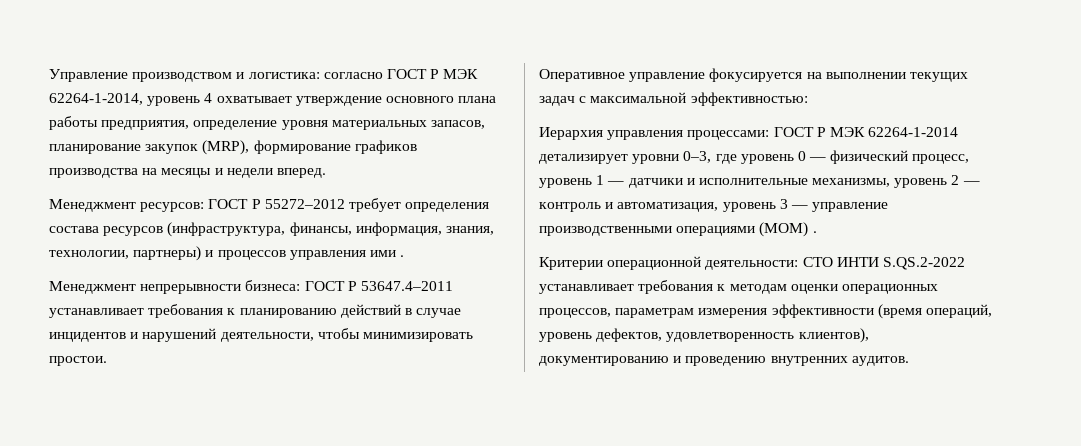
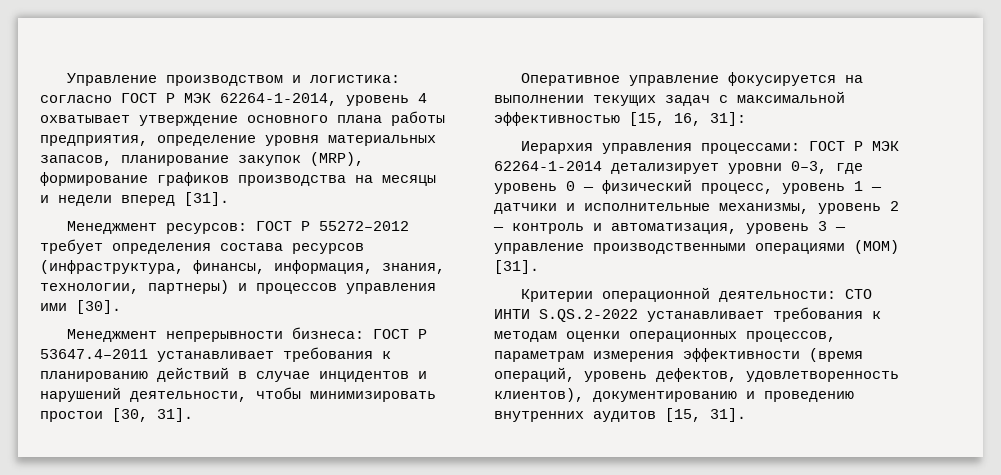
- Управление производством и логистика: согласно ГОСТ Р МЭК 62264-1-2014, уровень 4 охватывает утверждение основного плана работы предприятия, определение уровня материальных запасов, планирование закупок (MRP), формирование графиков производства на месяцы и недели вперед.
+ Управление производством и логистика: согласно ГОСТ Р МЭК 62264-1-2014, уровень 4 охватывает утверждение основного плана работы предприятия, определение уровня материальных запасов, планирование закупок (MRP), формирование графиков производства на месяцы и недели вперед [31].
- Менеджмент ресурсов: ГОСТ Р 55272–2012 требует определения состава ресурсов (инфраструктура, финансы, информация, знания, технологии, партнеры) и процессов управления ими .
+ Менеджмент ресурсов: ГОСТ Р 55272–2012 требует определения состава ресурсов (инфраструктура, финансы, информация, знания, технологии, партнеры) и процессов управления ими [30].
- Менеджмент непрерывности бизнеса: ГОСТ Р 53647.4–2011 устанавливает требования к планированию действий в случае инцидентов и нарушений деятельности, чтобы минимизировать простои.
+ Менеджмент непрерывности бизнеса: ГОСТ Р 53647.4–2011 устанавливает требования к планированию действий в случае инцидентов и нарушений деятельности, чтобы минимизировать простои [30, 31].
- Оперативное управление фокусируется на выполнении текущих задач с максимальной эффективностью:
+ Оперативное управление фокусируется на выполнении текущих задач с максимальной эффективностью [15, 16, 31]:
- Иерархия управления процессами: ГОСТ Р МЭК 62264-1-2014 детализирует уровни 0–3, где уровень 0 — физический процесс, уровень 1 — датчики и исполнительные механизмы, уровень 2 — контроль и автоматизация, уровень 3 — управление производственными операциями (MOM) .
+ Иерархия управления процессами: ГОСТ Р МЭК 62264-1-2014 детализирует уровни 0–3, где уровень 0 — физический процесс, уровень 1 — датчики и исполнительные механизмы, уровень 2 — контроль и автоматизация, уровень 3 — управление производственными операциями (MOM) [31].
- Критерии операционной деятельности: СТО ИНТИ S.QS.2-2022 устанавливает требования к методам оценки операционных процессов, параметрам измерения эффективности (время операций, уровень дефектов, удовлетворенность клиентов), документированию и проведению внутренних аудитов.
+ Критерии операционной деятельности: СТО ИНТИ S.QS.2-2022 устанавливает требования к методам оценки операционных процессов, параметрам измерения эффективности (время операций, уровень дефектов, удовлетворенность клиентов), документированию и проведению внутренних аудитов [15, 31].

